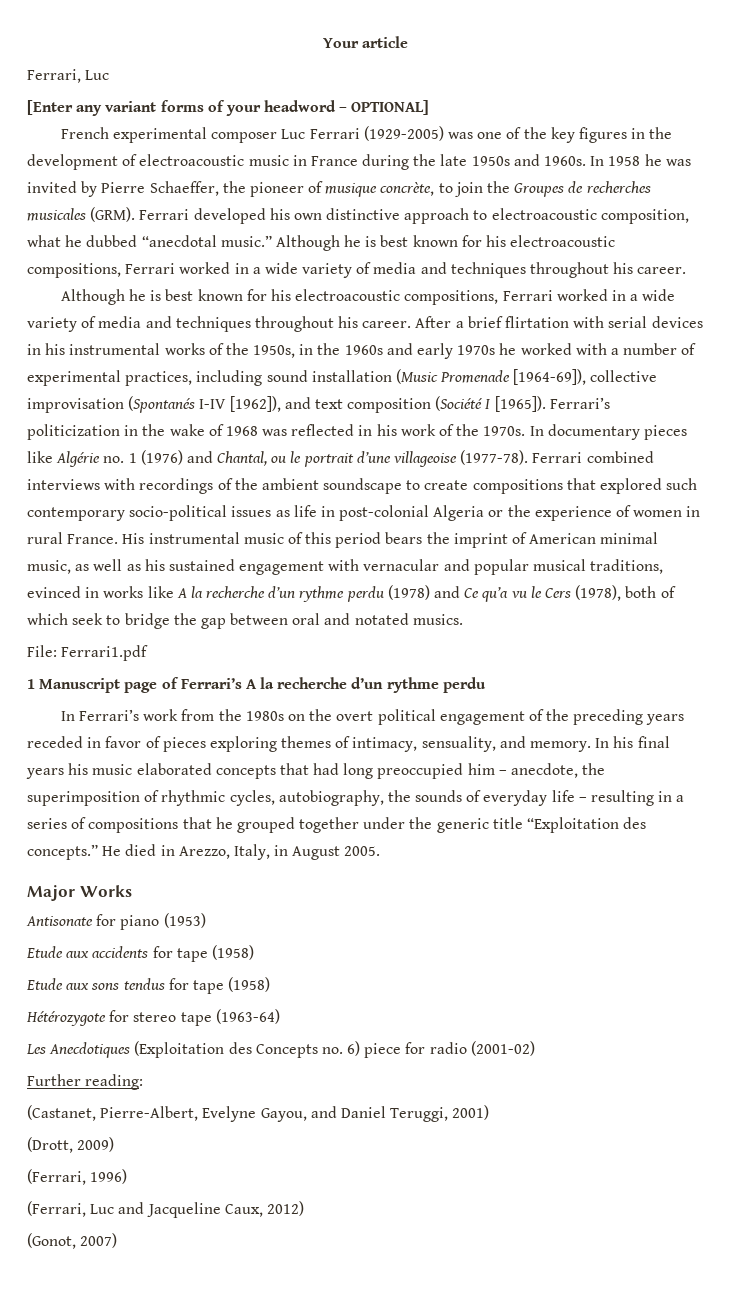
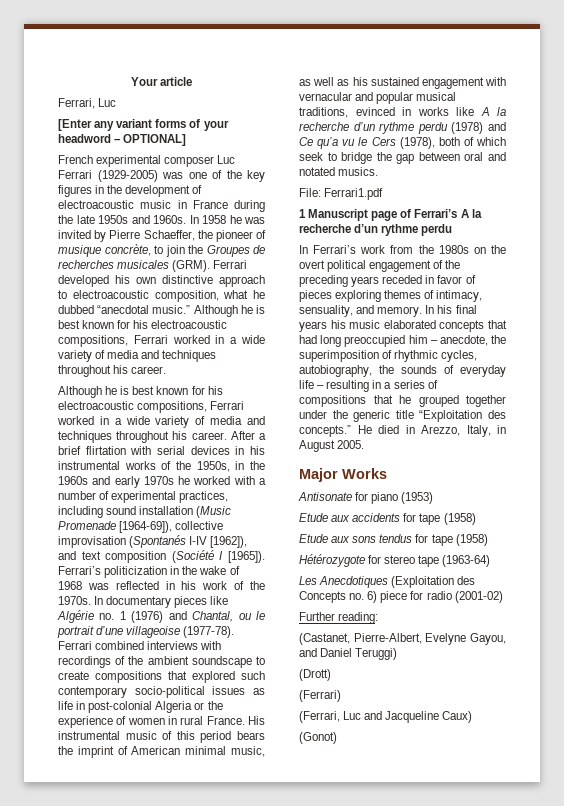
- (Castanet, Pierre-Albert, Evelyne Gayou, and Daniel Teruggi, 2001)
- (Drott, 2009)
- (Ferrari, 1996)
+ (Castanet, Pierre-Albert, Evelyne Gayou, and Daniel Teruggi)
+ (Drott)
+ (Ferrari)
- (Ferrari, Luc and Jacqueline Caux, 2012)
- (Gonot, 2007)
+ (Ferrari, Luc and Jacqueline Caux)
+ (Gonot)

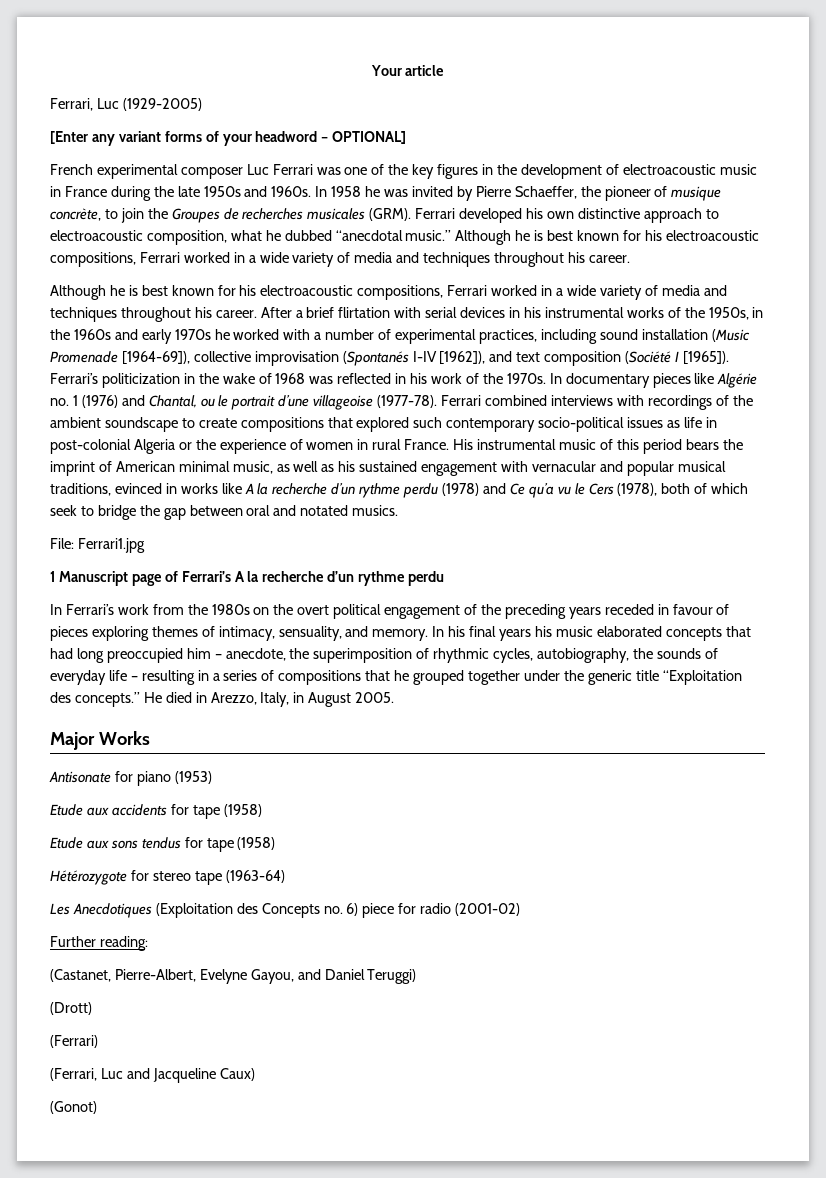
- Ferrari, Luc
+ Ferrari, Luc (1929-2005)
- French experimental composer Luc Ferrari (1929-2005) was one of the key figures in the development of electroacoustic music in France during the late 1950s and 1960s.
+ French experimental composer Luc Ferrari was one of the key figures in the development of electroacoustic music in France during the late 1950s and 1960s.
- File: Ferrari1.pdf
+ File: Ferrari1.jpg
- In Ferrari’s work from the 1980s on the overt political engagement of the preceding years receded in favor of pieces exploring themes of intimacy, sensuality, and memory.
+ In Ferrari’s work from the 1980s on the overt political engagement of the preceding years receded in favour of pieces exploring themes of intimacy, sensuality, and memory.

